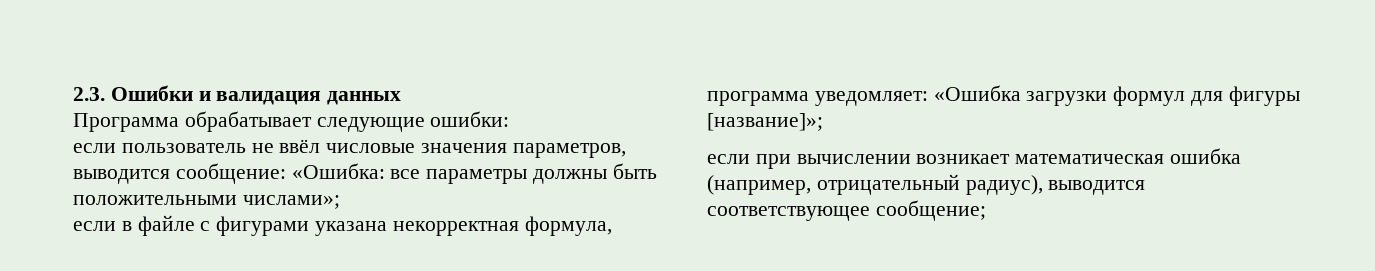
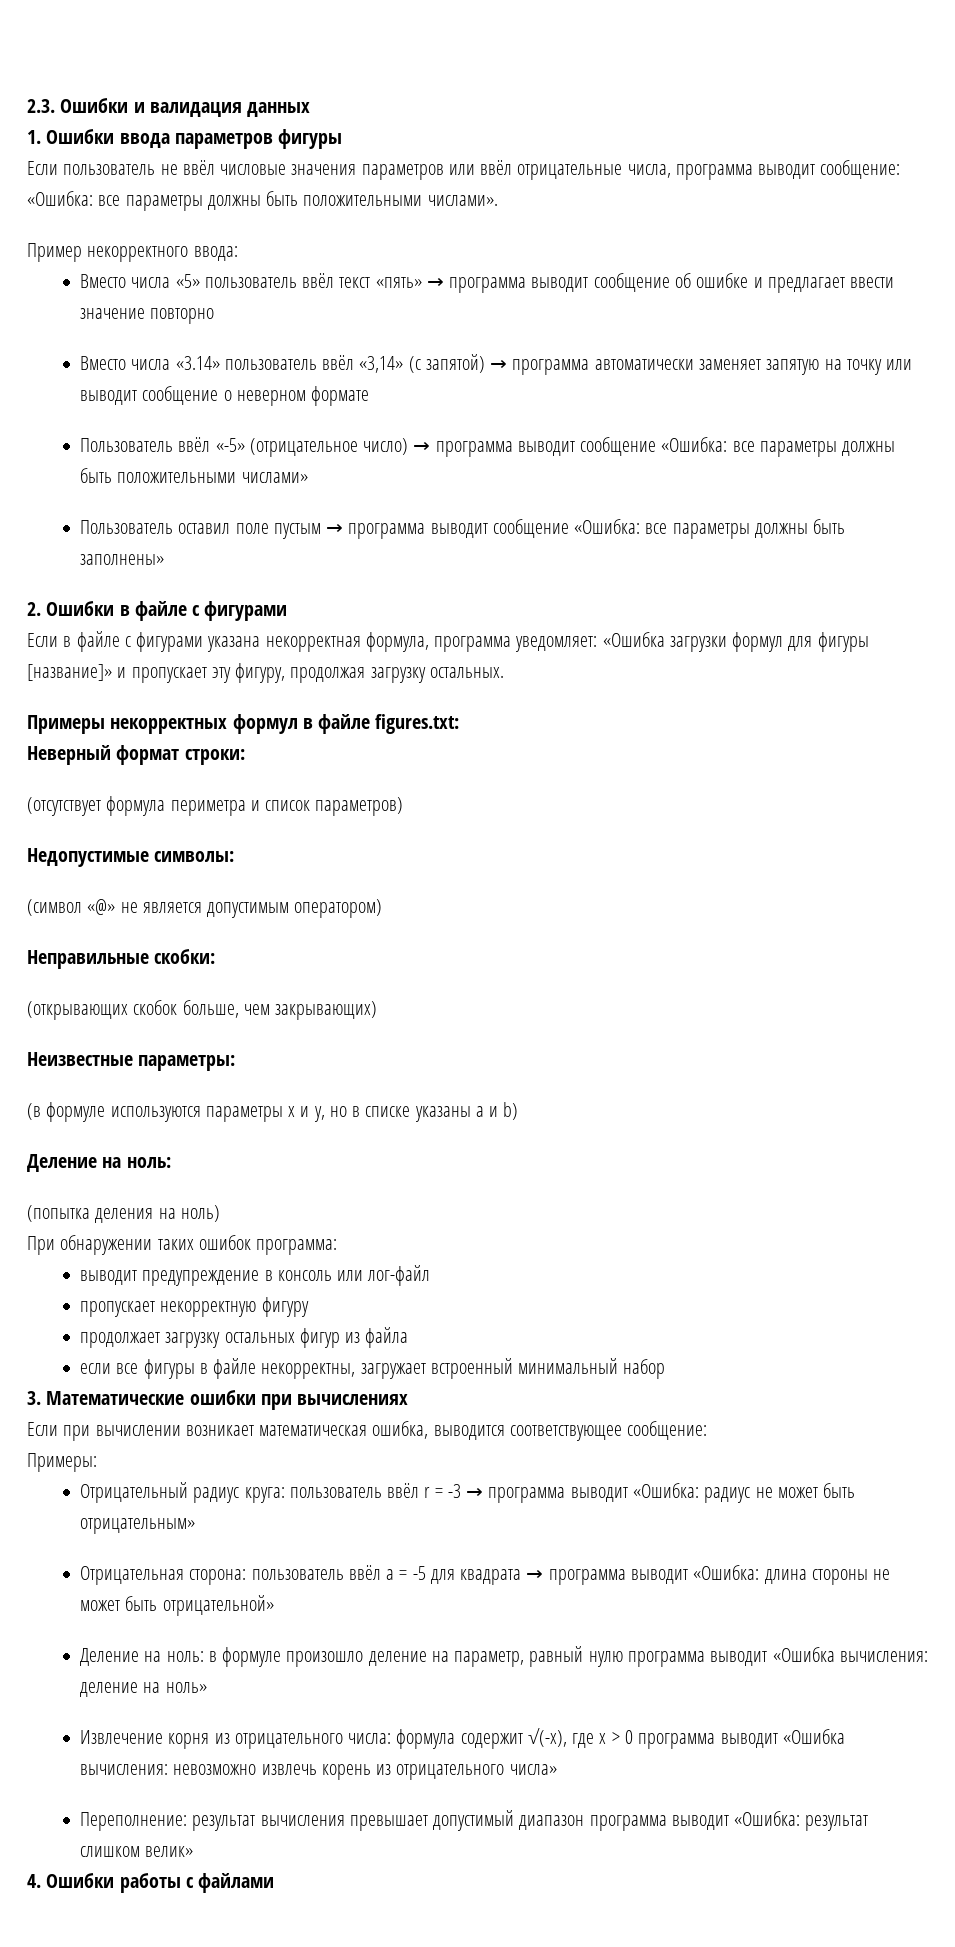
- Программа обрабатывает следующие ошибки:
- если пользователь не ввёл числовые значения параметров, выводится сообщение: «Ошибка: все параметры должны быть положительными числами»;
- если в файле с фигурами указана некорректная формула, программа уведомляет: «Ошибка загрузки формул для фигуры [название]»;
- если при вычислении возникает математическая ошибка (например, отрицательный радиус), выводится соответствующее сообщение;
+ 1. Ошибки ввода параметров фигуры
+ Если пользователь не ввёл числовые значения параметров или ввёл отрицательные числа, программа выводит сообщение: «Ошибка: все параметры должны быть положительными числами».
+ Пример некорректного ввода:
+ Вместо числа «5» пользователь ввёл текст «пять» → программа выводит сообщение об ошибке и предлагает ввести значение повторно
+ Вместо числа «3.14» пользователь ввёл «3,14» (с запятой) → программа автоматически заменяет запятую на точку или выводит сообщение о неверном формате
+ Пользователь ввёл «-5» (отрицательное число) → программа выводит сообщение «Ошибка: все параметры должны быть положительными числами»
+ Пользователь оставил поле пустым → программа выводит сообщение «Ошибка: все параметры должны быть заполнены»
+ 2. Ошибки в файле с фигурами
+ Если в файле с фигурами указана некорректная формула, программа уведомляет: «Ошибка загрузки формул для фигуры [название]» и пропускает эту фигуру, продолжая загрузку остальных.
+ Примеры некорректных формул в файле figures.txt:
+ Неверный формат строки:
+ (отсутствует формула периметра и список параметров)
+ Недопустимые символы:
+ (символ «@» не является допустимым оператором)
+ Неправильные скобки:
+ (открывающих скобок больше, чем закрывающих)
+ Неизвестные параметры:
+ (в формуле используются параметры x и y, но в списке указаны a и b)
+ Деление на ноль:
+ (попытка деления на ноль)
+ При обнаружении таких ошибок программа:
+ выводит предупреждение в консоль или лог-файл
+ пропускает некорректную фигуру
+ продолжает загрузку остальных фигур из файла
+ если все фигуры в файле некорректны, загружает встроенный минимальный набор
+ 3. Математические ошибки при вычислениях
+ Если при вычислении возникает математическая ошибка, выводится соответствующее сообщение:
+ Примеры:
+ Отрицательный радиус круга: пользователь ввёл r = -3 → программа выводит «Ошибка: радиус не может быть отрицательным»
+ Отрицательная сторона: пользователь ввёл a = -5 для квадрата → программа выводит «Ошибка: длина стороны не может быть отрицательной»
+ Деление на ноль: в формуле произошло деление на параметр, равный нулю программа выводит «Ошибка вычисления: деление на ноль»
+ Извлечение корня из отрицательного числа: формула содержит √(-x), где x > 0 программа выводит «Ошибка вычисления: невозможно извлечь корень из отрицательного числа»
+ Переполнение: результат вычисления превышает допустимый диапазон программа выводит «Ошибка: результат слишком велик»
+ 4. Ошибки работы с файлами

